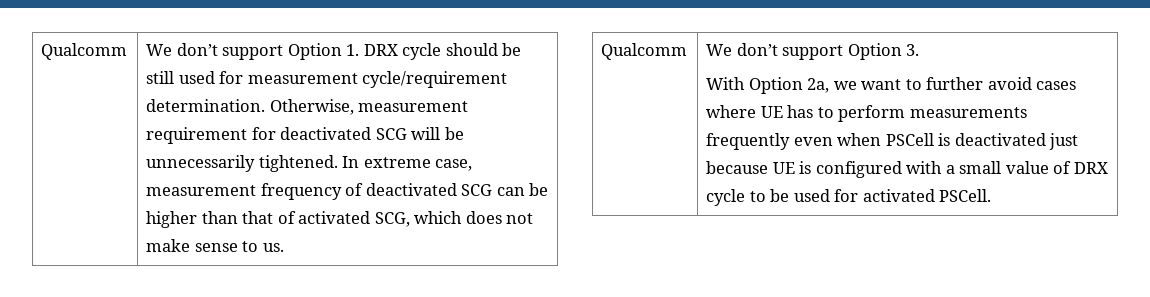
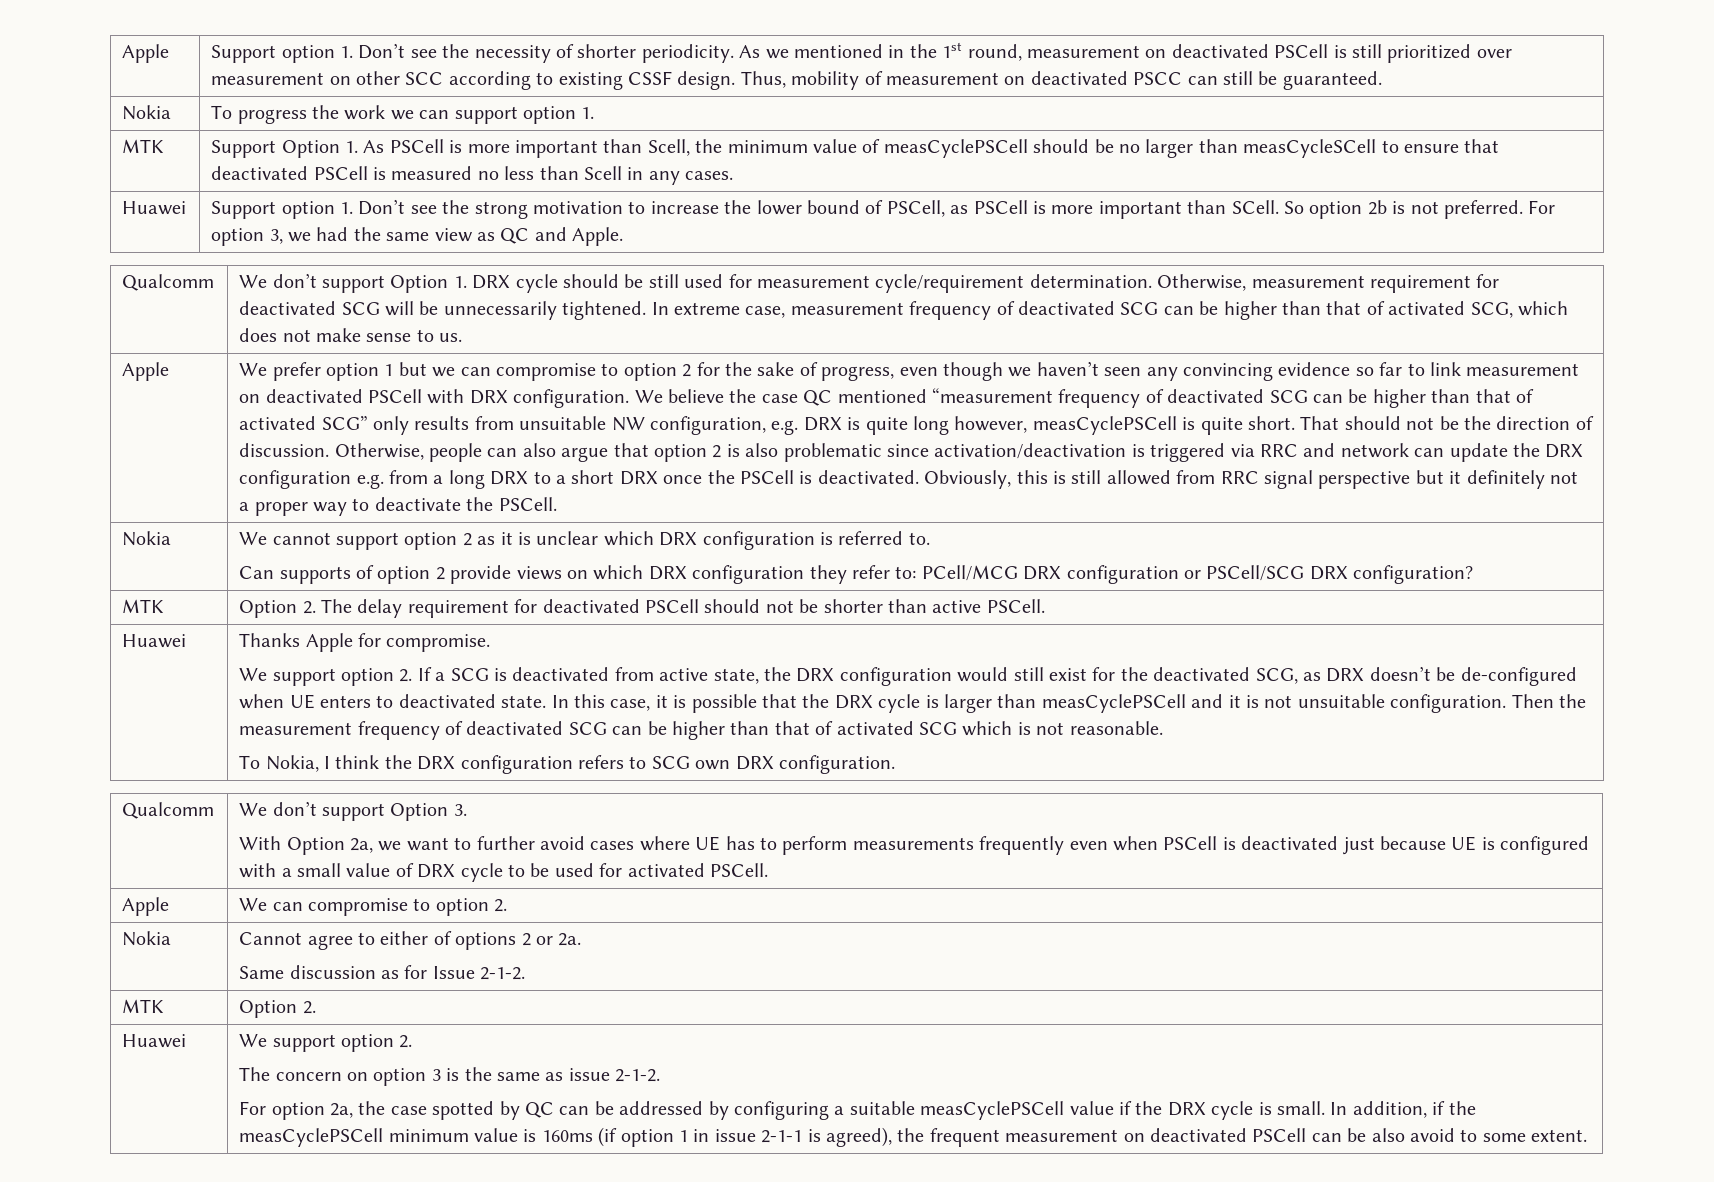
+ Apple | Support option 1. Don’t see the necessity of shorter periodicity. As we mentioned in the 1st round, measurement on deactivated PSCell is still prioritized over measurement on other SCC according to existing CSSF design. Thus, mobility of measurement on deactivated PSCC can still be guaranteed.
+ Nokia | To progress the work we can support option 1.
+ MTK | Support Option 1. As PSCell is more important than Scell, the minimum value of measCyclePSCell should be no larger than measCycleSCell to ensure that deactivated PSCell is measured no less than Scell in any cases.
+ Huawei | Support option 1. Don’t see the strong motivation to increase the lower bound of PSCell, as PSCell is more important than SCell. So option 2b is not preferred. For option 3, we had the same view as QC and Apple.
+ Apple | We prefer option 1 but we can compromise to option 2 for the sake of progress, even though we haven’t seen any convincing evidence so far to link measurement on deactivated PSCell with DRX configuration. We believe the case QC mentioned “measurement frequency of deactivated SCG can be higher than that of activated SCG” only results from unsuitable NW configuration, e.g. DRX is quite long however, measCyclePSCell is quite short. That should not be the direction of discussion. Otherwise, people can also argue that option 2 is also problematic since activation/deactivation is triggered via RRC and network can update the DRX configuration e.g. from a long DRX to a short DRX once the PSCell is deactivated. Obviously, this is still allowed from RRC signal perspective but it definitely not a proper way to deactivate the PSCell.
+ Nokia | We cannot support option 2 as it is unclear which DRX configuration is referred to.
+ Can supports of option 2 provide views on which DRX configuration they refer to: PCell/MCG DRX configuration or PSCell/SCG DRX configuration?
+ MTK | Option 2. The delay requirement for deactivated PSCell should not be shorter than active PSCell.
+ Huawei | Thanks Apple for compromise.
+ We support option 2. If a SCG is deactivated from active state, the DRX configuration would still exist for the deactivated SCG, as DRX doesn’t be de-configured when UE enters to deactivated state. In this case, it is possible that the DRX cycle is larger than measCyclePSCell and it is not unsuitable configuration. Then the measurement frequency of deactivated SCG can be higher than that of activated SCG which is not reasonable.
+ To Nokia, I think the DRX configuration refers to SCG own DRX configuration.
+ Apple | We can compromise to option 2.
+ Nokia | Cannot agree to either of options 2 or 2a.
+ Same discussion as for Issue 2-1-2.
+ MTK | Option 2.
+ Huawei | We support option 2.
+ The concern on option 3 is the same as issue 2-1-2.
+ For option 2a, the case spotted by QC can be addressed by configuring a suitable measCyclePSCell value if the DRX cycle is small. In addition, if the measCyclePSCell minimum value is 160ms (if option 1 in issue 2-1-1 is agreed), the frequent measurement on deactivated PSCell can be also avoid to some extent.

